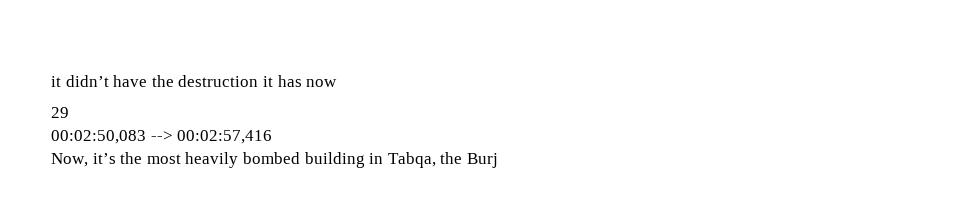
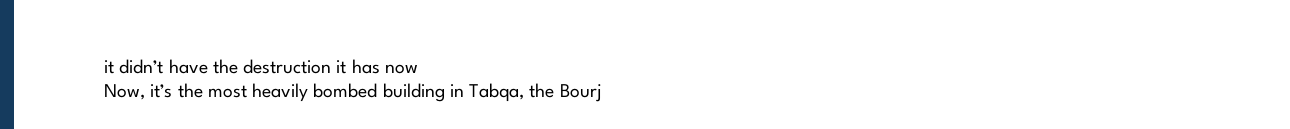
- 29
- 00:02:50,083 --> 00:02:57,416
- Now, it’s the most heavily bombed building in Tabqa, the Burj
+ Now, it’s the most heavily bombed building in Tabqa, the Bourj

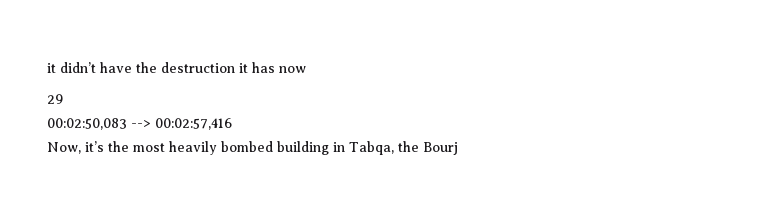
+ 29
+ 00:02:50,083 --> 00:02:57,416

